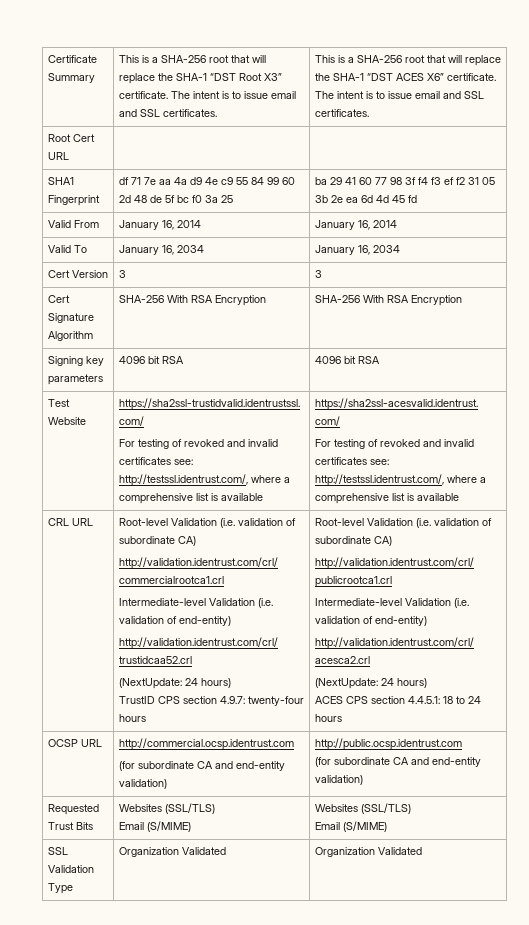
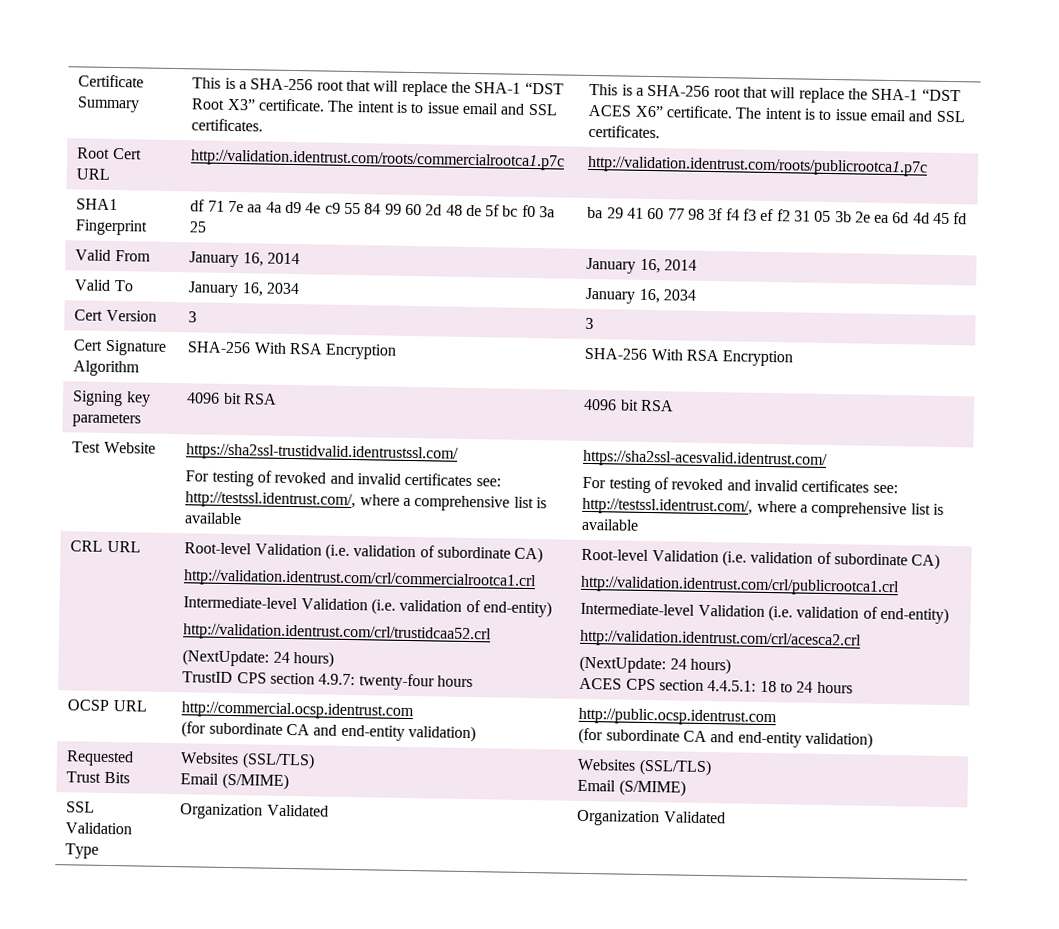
- Root Cert URL | |
+ Root Cert URL | http://validation.identrust.com/roots/commercialrootca1.p7c | http://validation.identrust.com/roots/publicrootca1.p7c

